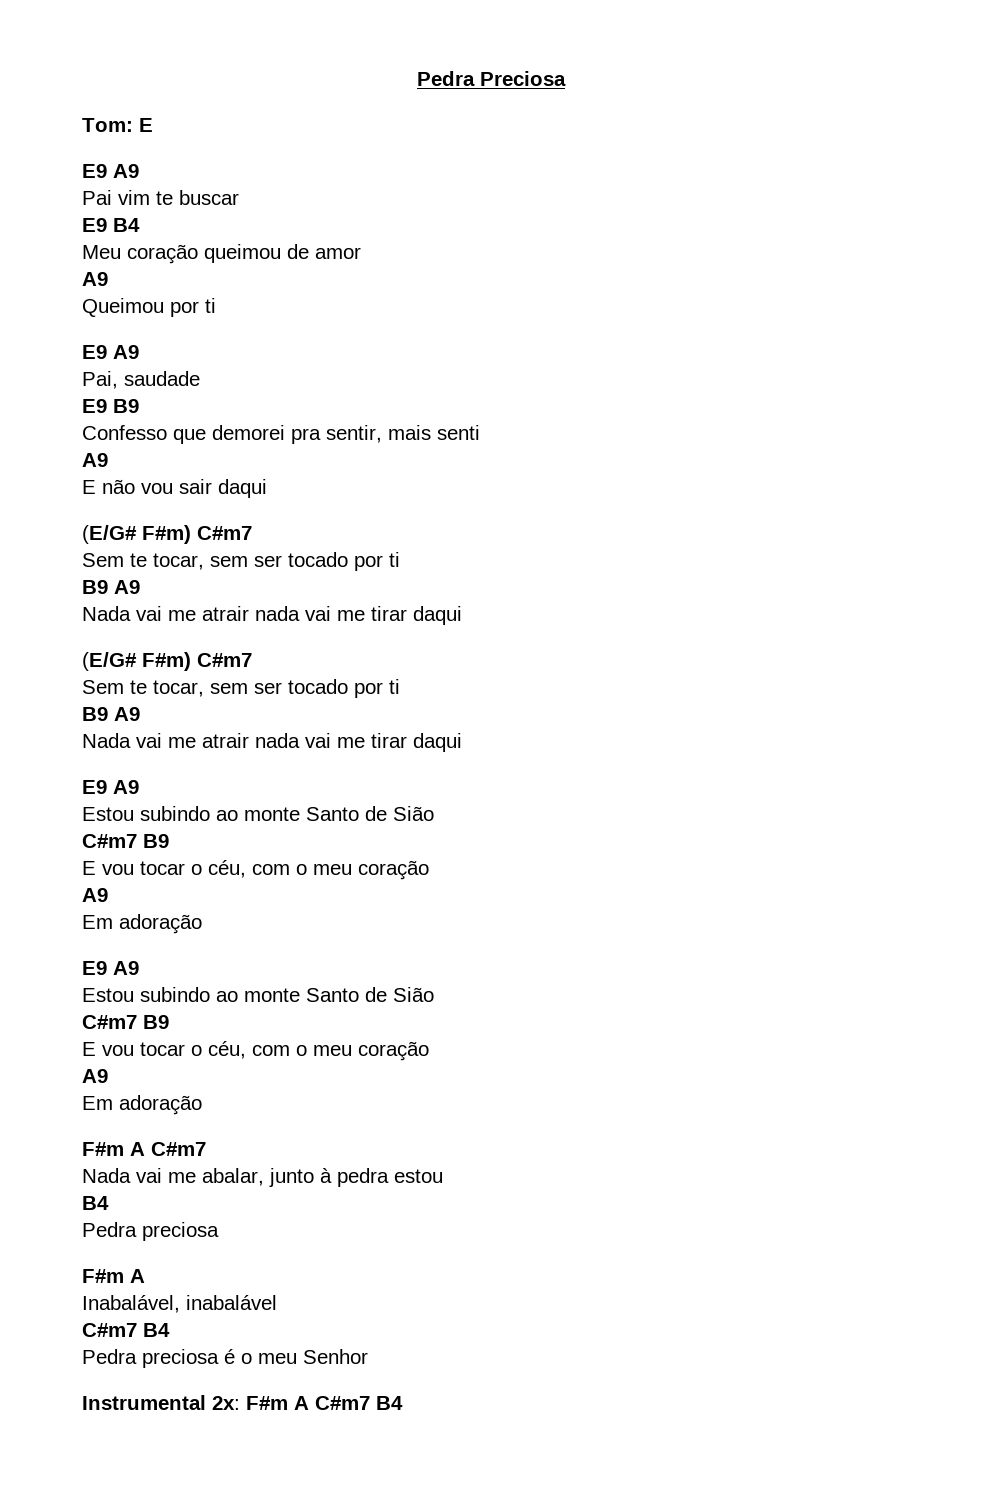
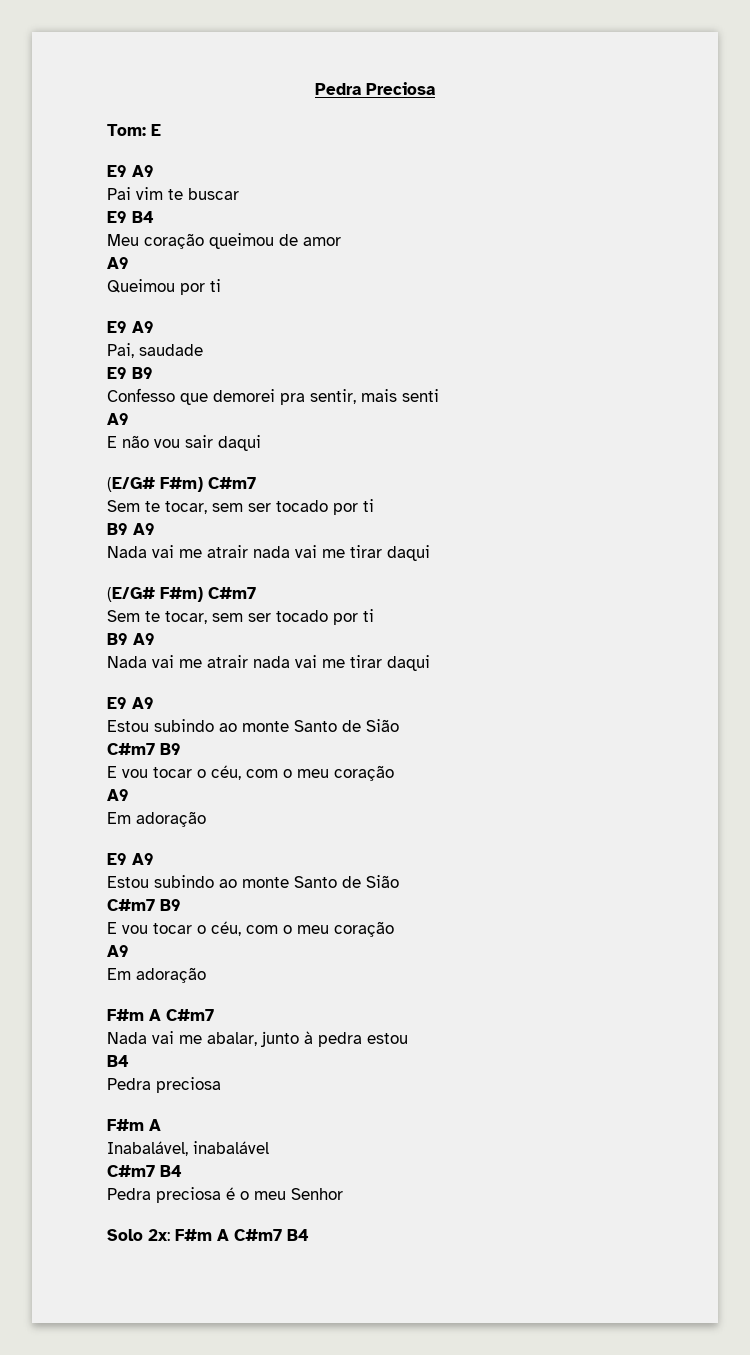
- Instrumental 2x: F#m A C#m7 B4
+ Solo 2x: F#m A C#m7 B4

